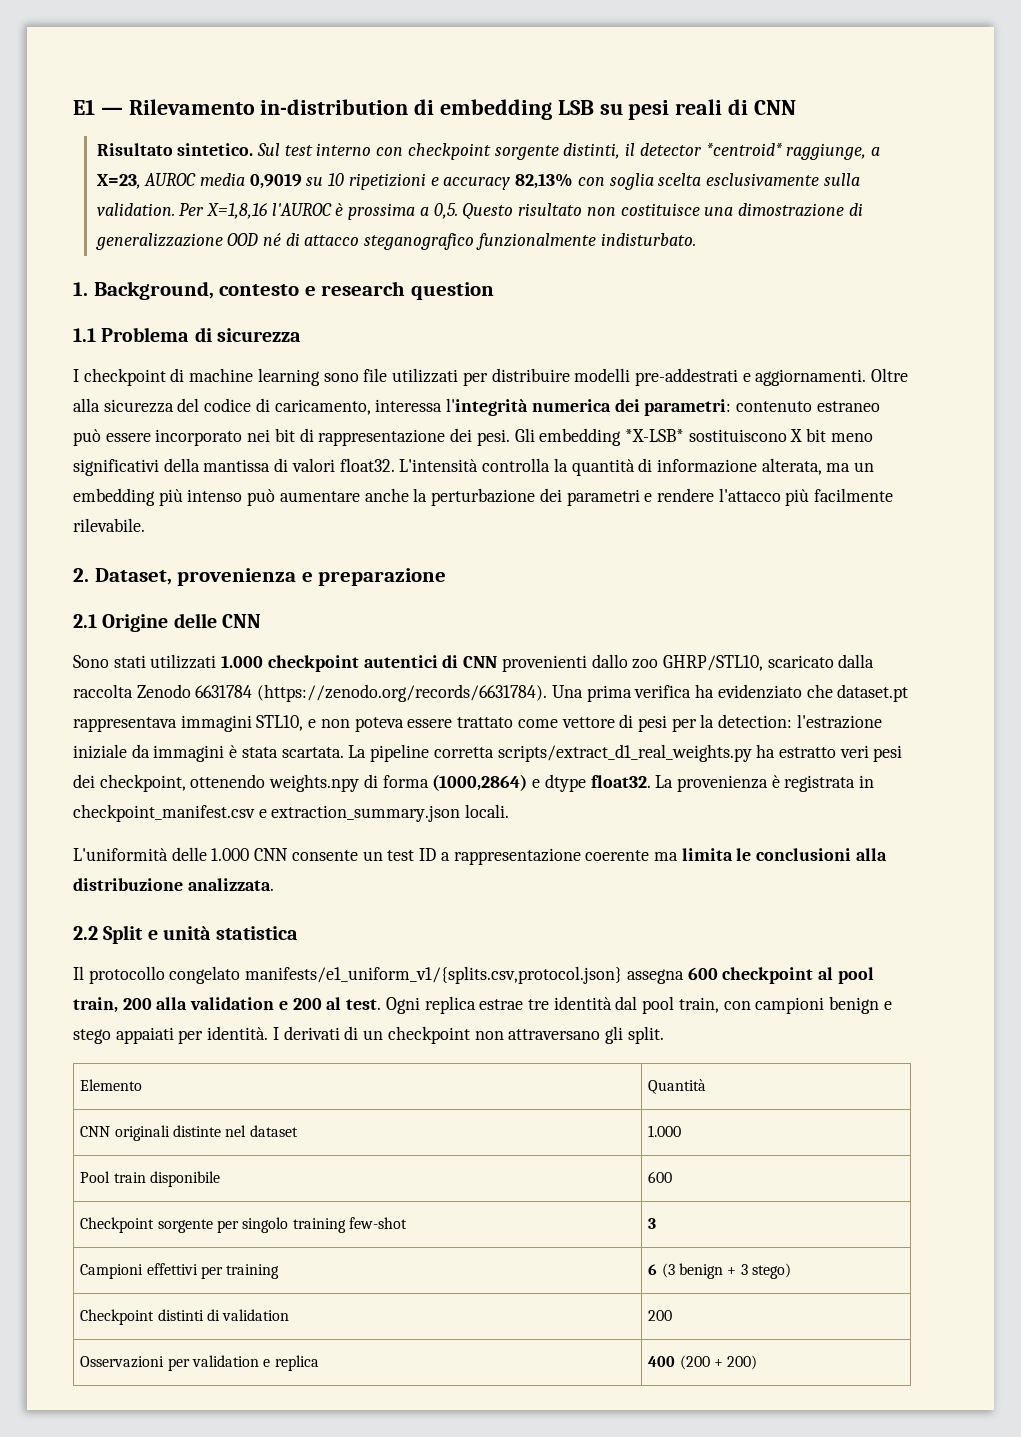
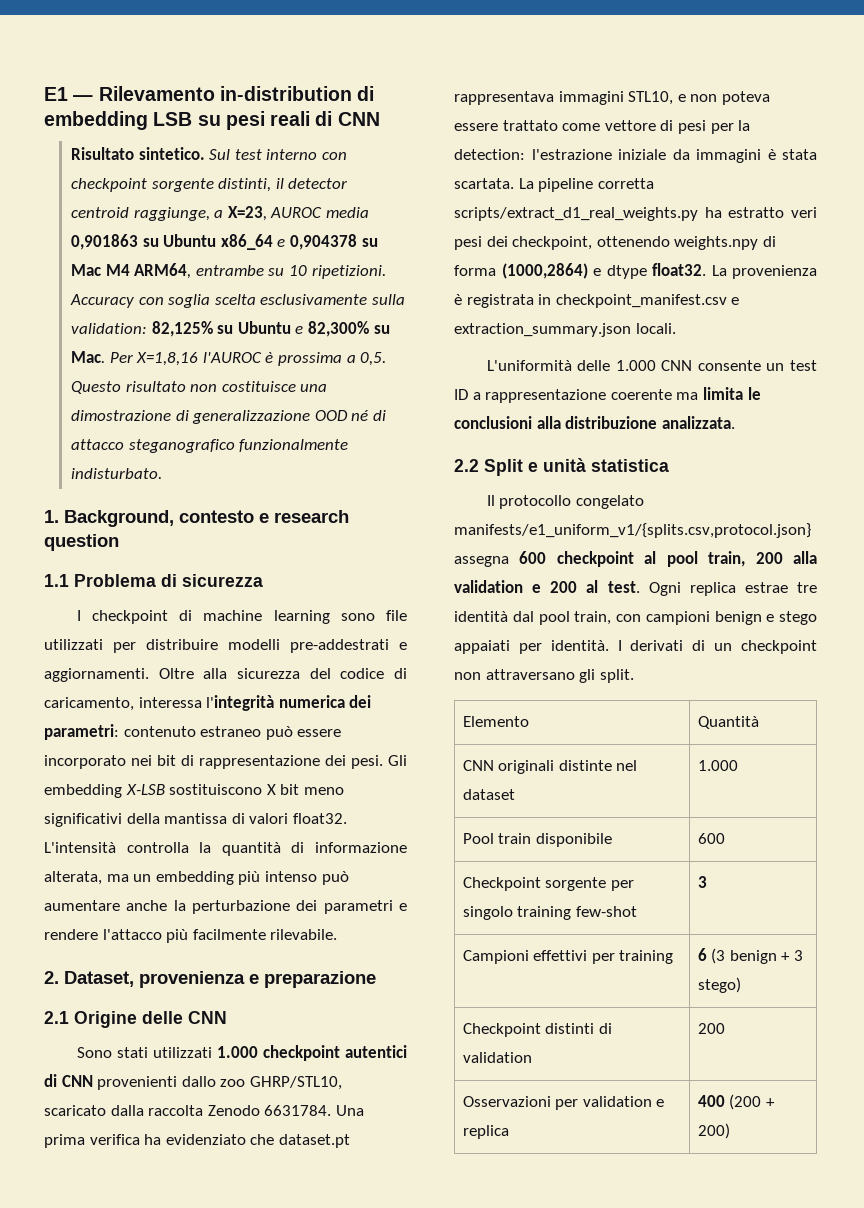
- Sul test interno con checkpoint sorgente distinti, il detector *centroid* raggiunge, a X=23, AUROC media 0,9019 su 10 ripetizioni e accuracy 82,13% con soglia scelta esclusivamente sulla validation. Per X=1,8,16 l'AUROC è prossima a 0,5.
+ Sul test interno con checkpoint sorgente distinti, il detector centroid raggiunge, a X=23, AUROC media 0,901863 su Ubuntu x86_64 e 0,904378 su Mac M4 ARM64, entrambe su 10 ripetizioni. Accuracy con soglia scelta esclusivamente sulla validation: 82,125% su Ubuntu e 82,300% su Mac. Per X=1,8,16 l'AUROC è prossima a 0,5.
- Gli embedding *X-LSB* sostituiscono X bit meno significativi della mantissa di valori float32.
+ Gli embedding X-LSB sostituiscono X bit meno significativi della mantissa di valori float32.
- Sono stati utilizzati 1.000 checkpoint autentici di CNN provenienti dallo zoo GHRP/STL10, scaricato dalla raccolta Zenodo 6631784 (https://zenodo.org/records/6631784). Una prima verifica ha evidenziato che dataset.pt rappresentava immagini STL10, e non poteva essere trattato come vettore di pesi per la detection: l'estrazione iniziale da immagini è stata scartata.
+ Sono stati utilizzati 1.000 checkpoint autentici di CNN provenienti dallo zoo GHRP/STL10, scaricato dalla raccolta Zenodo 6631784. Una prima verifica ha evidenziato che dataset.pt rappresentava immagini STL10, e non poteva essere trattato come vettore di pesi per la detection: l'estrazione iniziale da immagini è stata scartata.

